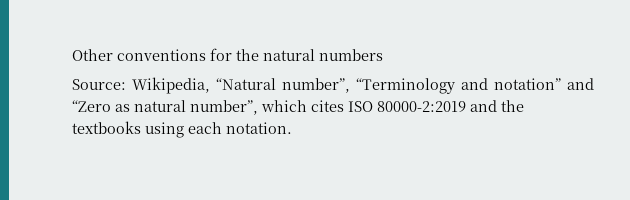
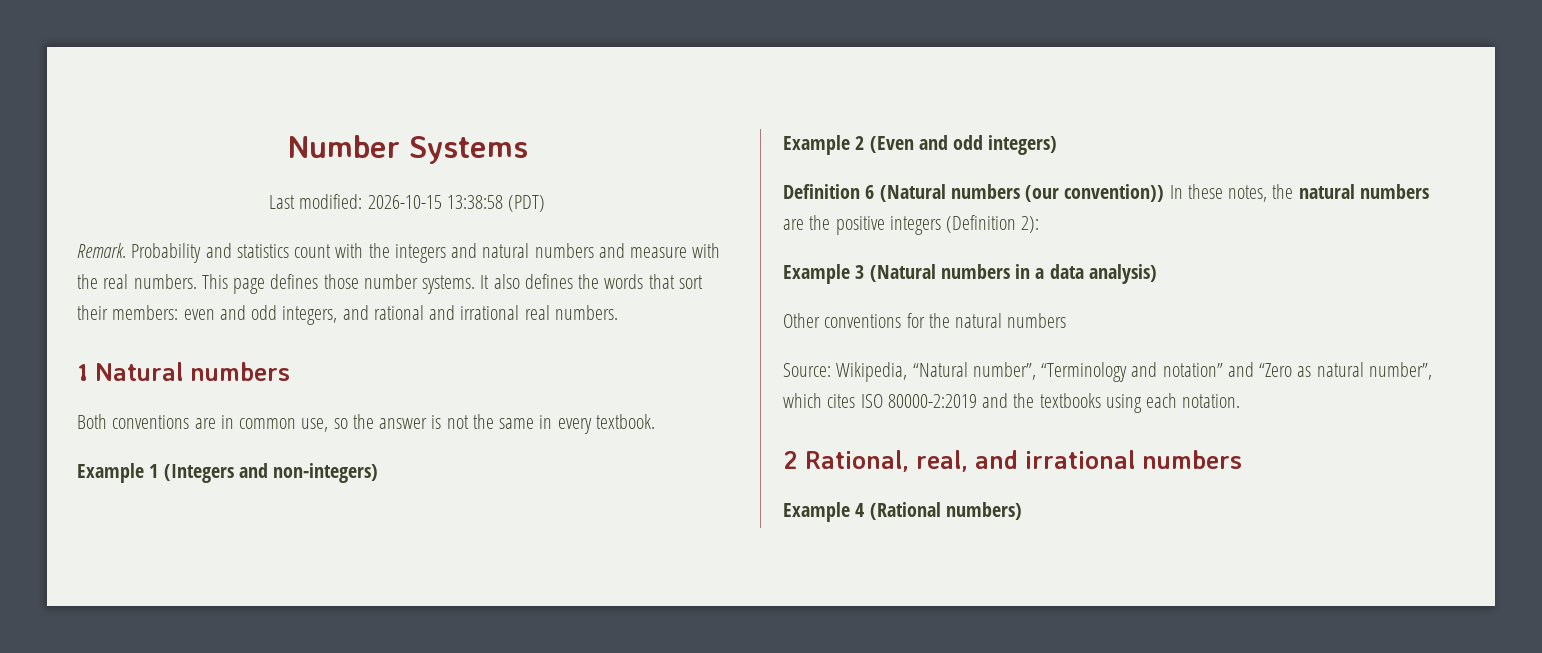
+ Number Systems
+ Last modified: 2026-10-15 13:38:58 (PDT)
+ Remark. Probability and statistics count with the integers and natural numbers and measure with the real numbers. This page defines those number systems. It also defines the words that sort their members: even and odd integers, and rational and irrational real numbers.
+ 1 Natural numbers
+ Both conventions are in common use, so the answer is not the same in every textbook.
+ Example 1 (Integers and non-integers)
+ Example 2 (Even and odd integers)
+ Definition 6 (Natural numbers (our convention)) In these notes, the natural numbers are the positive integers (Definition 2):
+ Example 3 (Natural numbers in a data analysis)
+ 2 Rational, real, and irrational numbers
+ Example 4 (Rational numbers)

